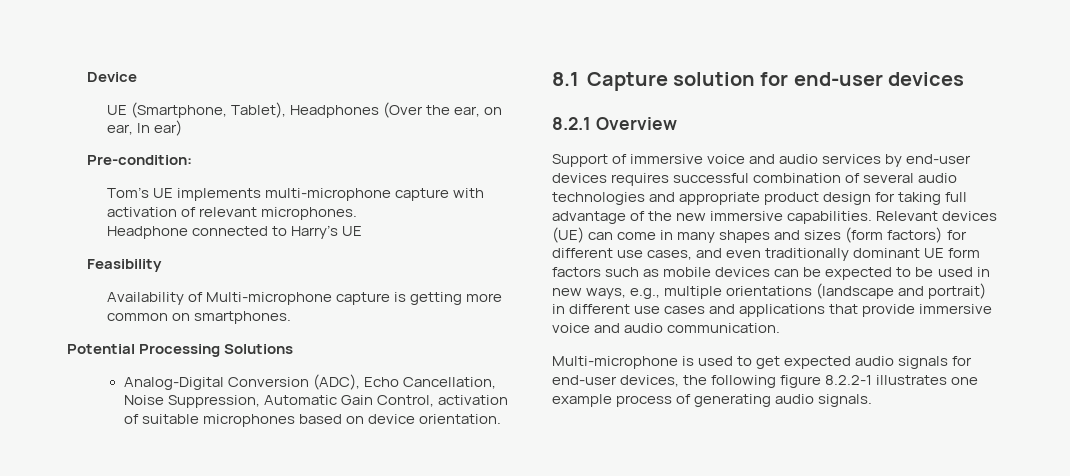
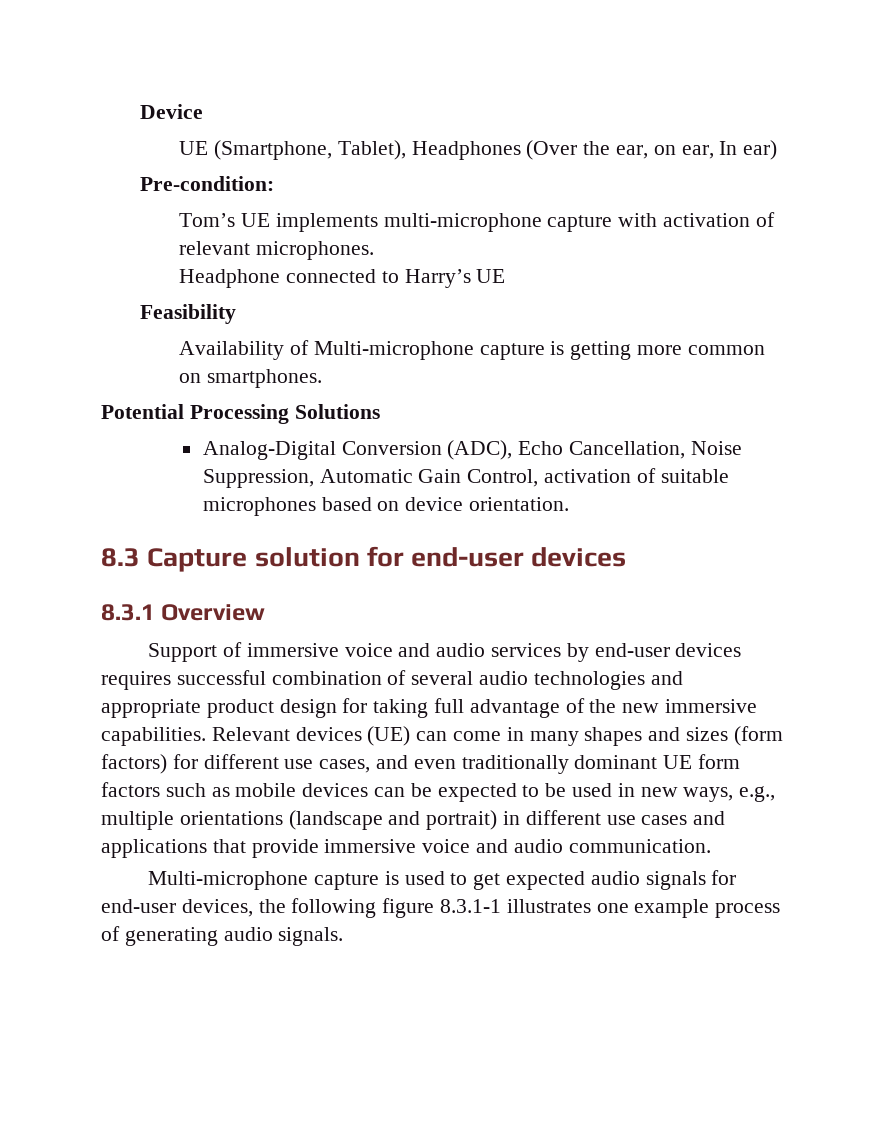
- 8.1 Capture solution for end-user devices
+ 8.3 Capture solution for end-user devices
- 8.2.1 Overview
+ 8.3.1 Overview
- Multi-microphone is used to get expected audio signals for end-user devices, the following figure 8.2.2-1 illustrates one example process of generating audio signals.
+ Multi-microphone capture is used to get expected audio signals for end-user devices, the following figure 8.3.1-1 illustrates one example process of generating audio signals.

